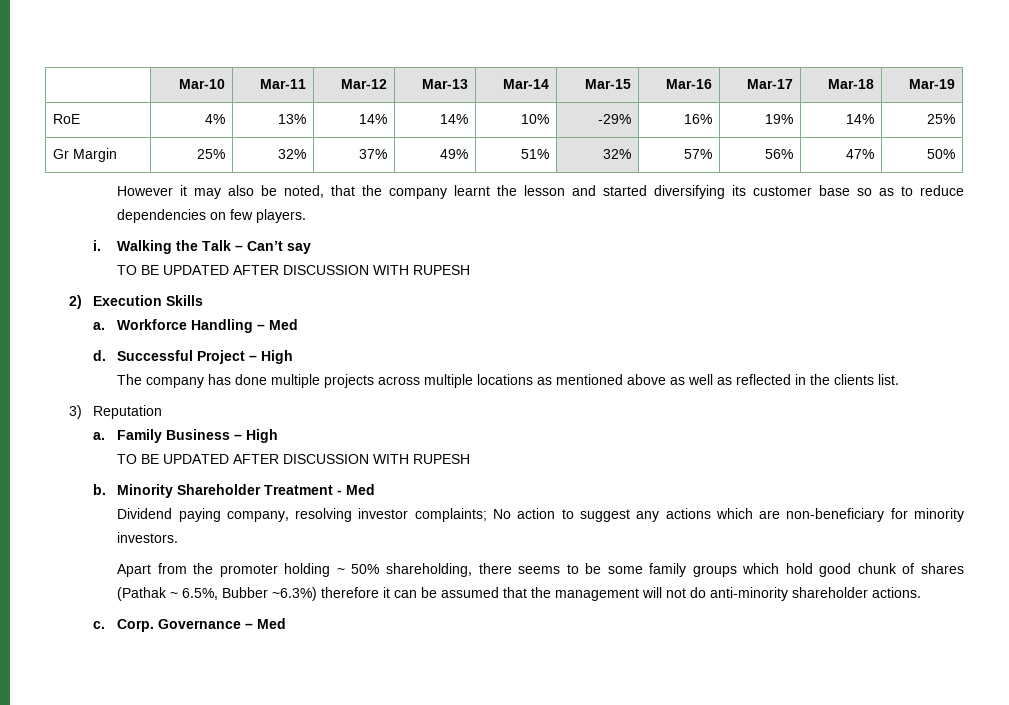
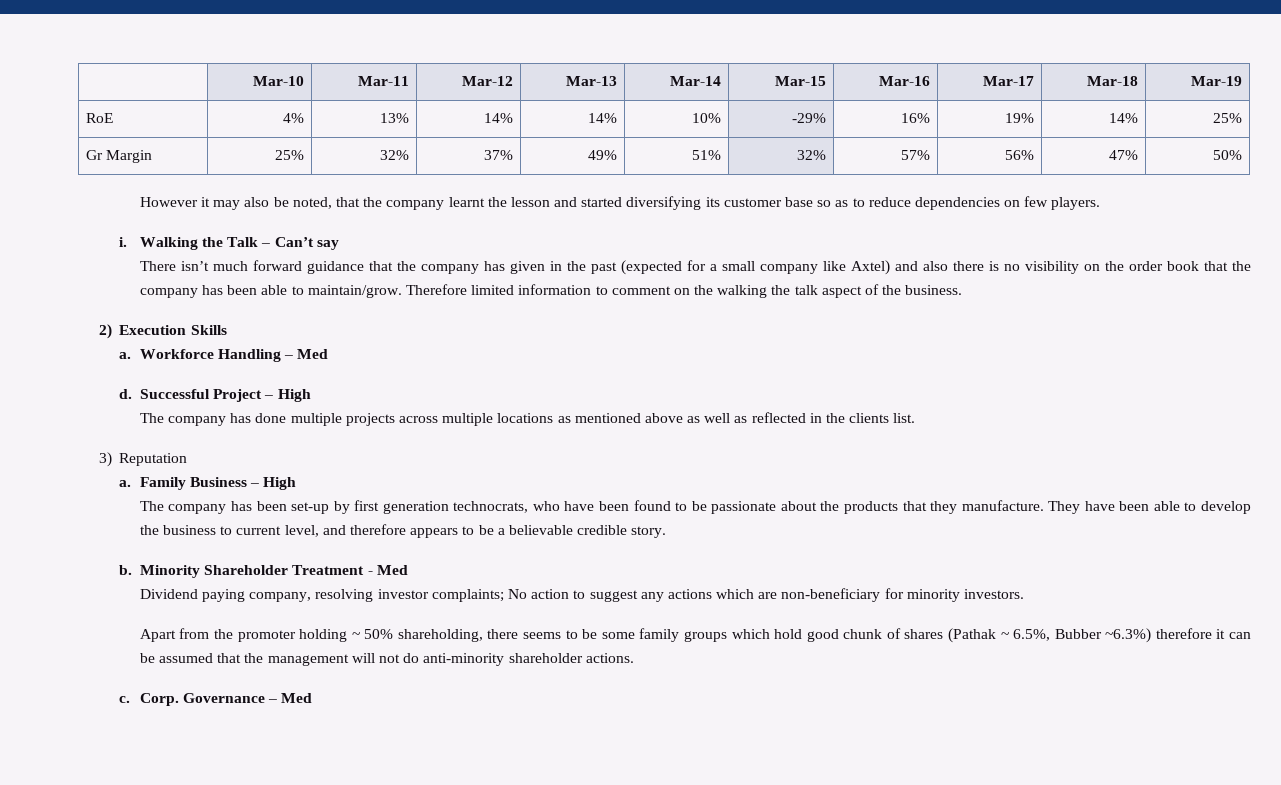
  Walking the Talk – Can’t say
- TO BE UPDATED AFTER DISCUSSION WITH RUPESH
+ There isn’t much forward guidance that the company has given in the past (expected for a small company like Axtel) and also there is no visibility on the order book that the company has been able to maintain/grow. Therefore limited information to comment on the walking the talk aspect of the business.
  Family Business – High
- TO BE UPDATED AFTER DISCUSSION WITH RUPESH
+ The company has been set-up by first generation technocrats, who have been found to be passionate about the products that they manufacture. They have been able to develop the business to current level, and therefore appears to be a believable credible story.

